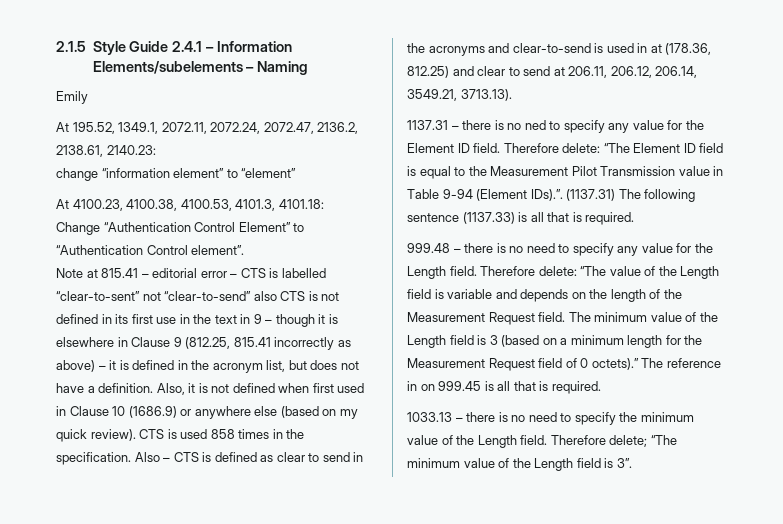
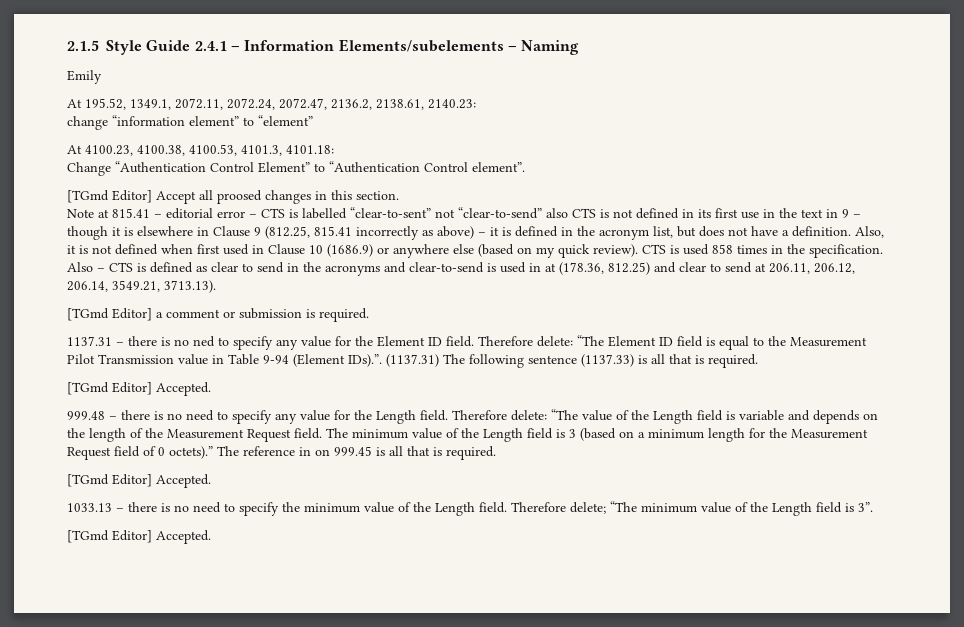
+ [TGmd Editor] Accept all proosed changes in this section.
+ [TGmd Editor] a comment or submission is required.
  Therefore delete: “The Element ID field is equal to the Measurement Pilot Transmission value in Table 9-94 (Element IDs).”. (1137.31) The following sentence (1137.33) is all that is required.
+ [TGmd Editor] Accepted.
  The reference in on 999.45 is all that is required.
+ [TGmd Editor] Accepted.
  Therefore delete; “The minimum value of the Length field is 3”.
+ [TGmd Editor] Accepted.

